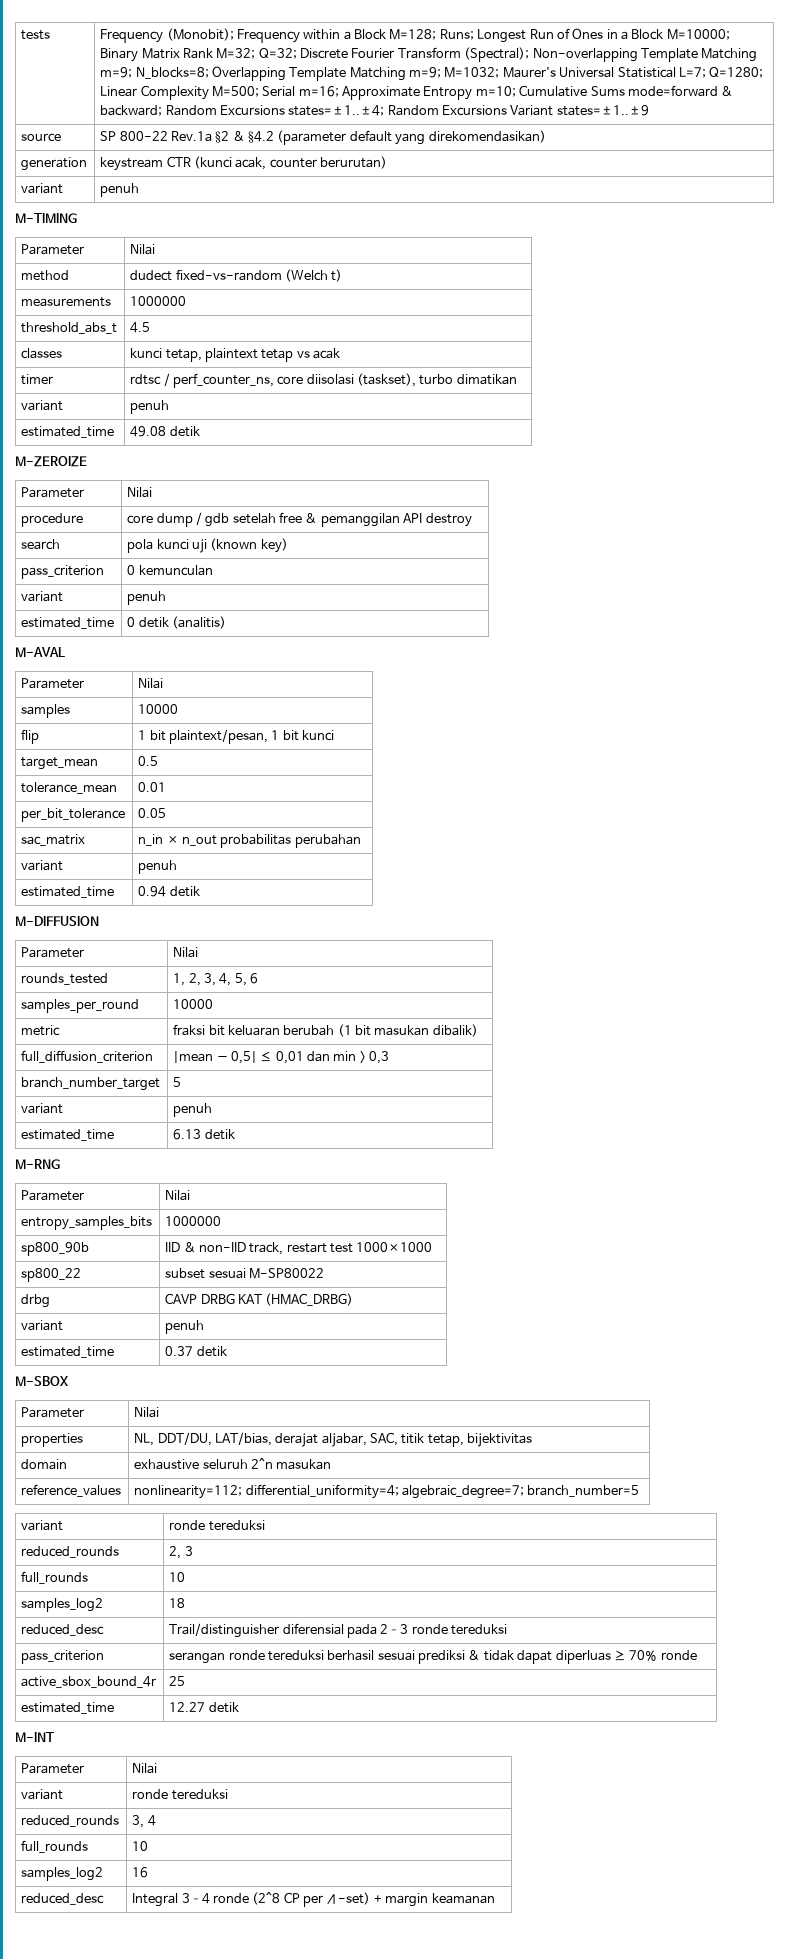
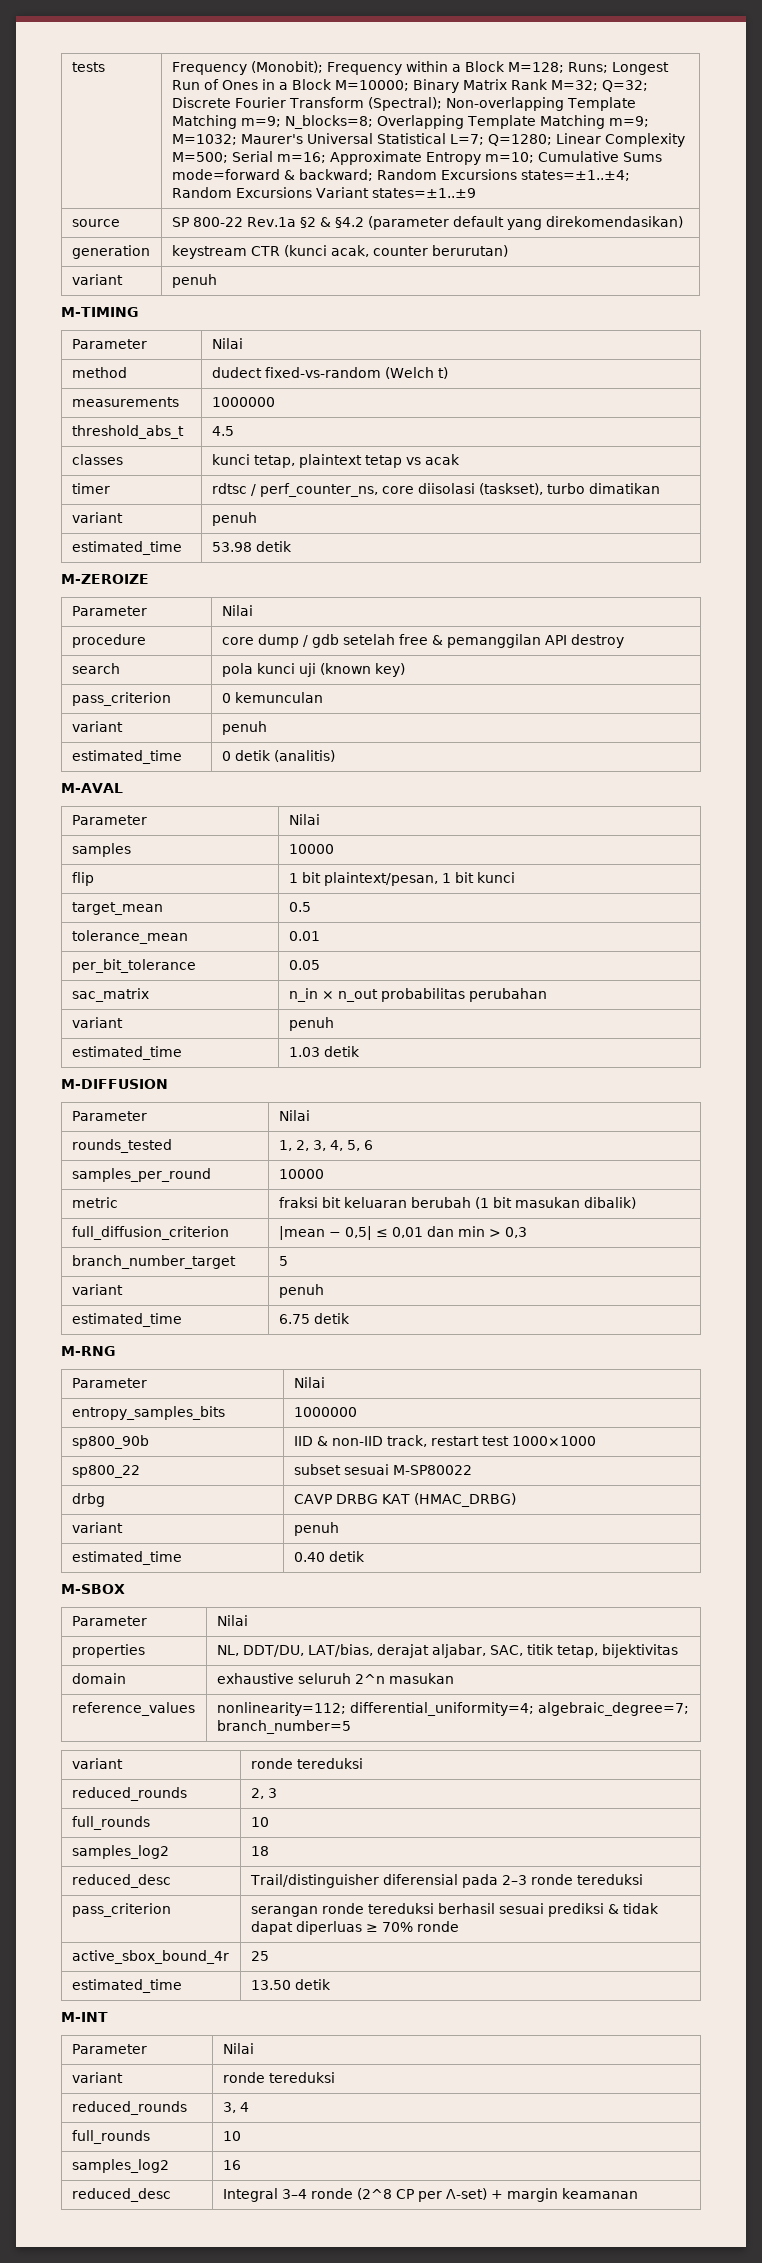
- estimated_time | 49.08 detik
+ estimated_time | 53.98 detik
- estimated_time | 0.94 detik
+ estimated_time | 1.03 detik
- estimated_time | 6.13 detik
+ estimated_time | 6.75 detik
- estimated_time | 0.37 detik
+ estimated_time | 0.40 detik
- estimated_time | 12.27 detik
+ estimated_time | 13.50 detik

